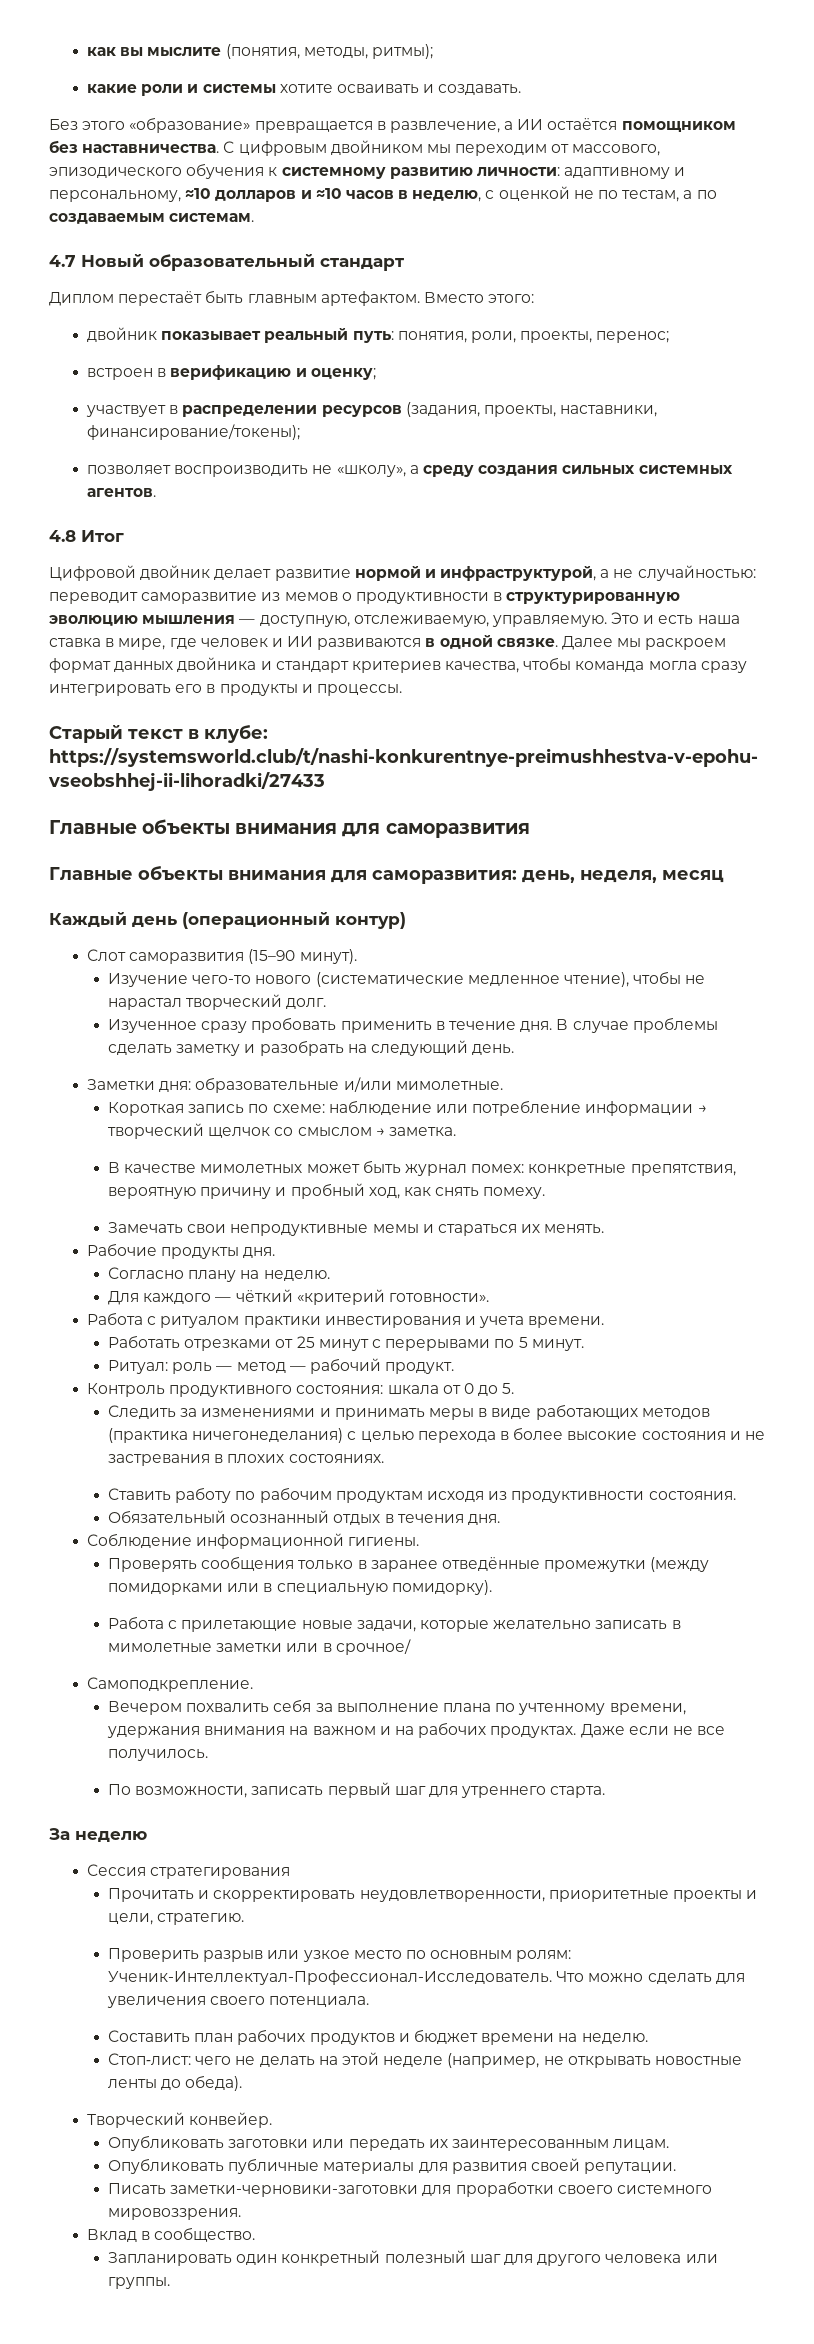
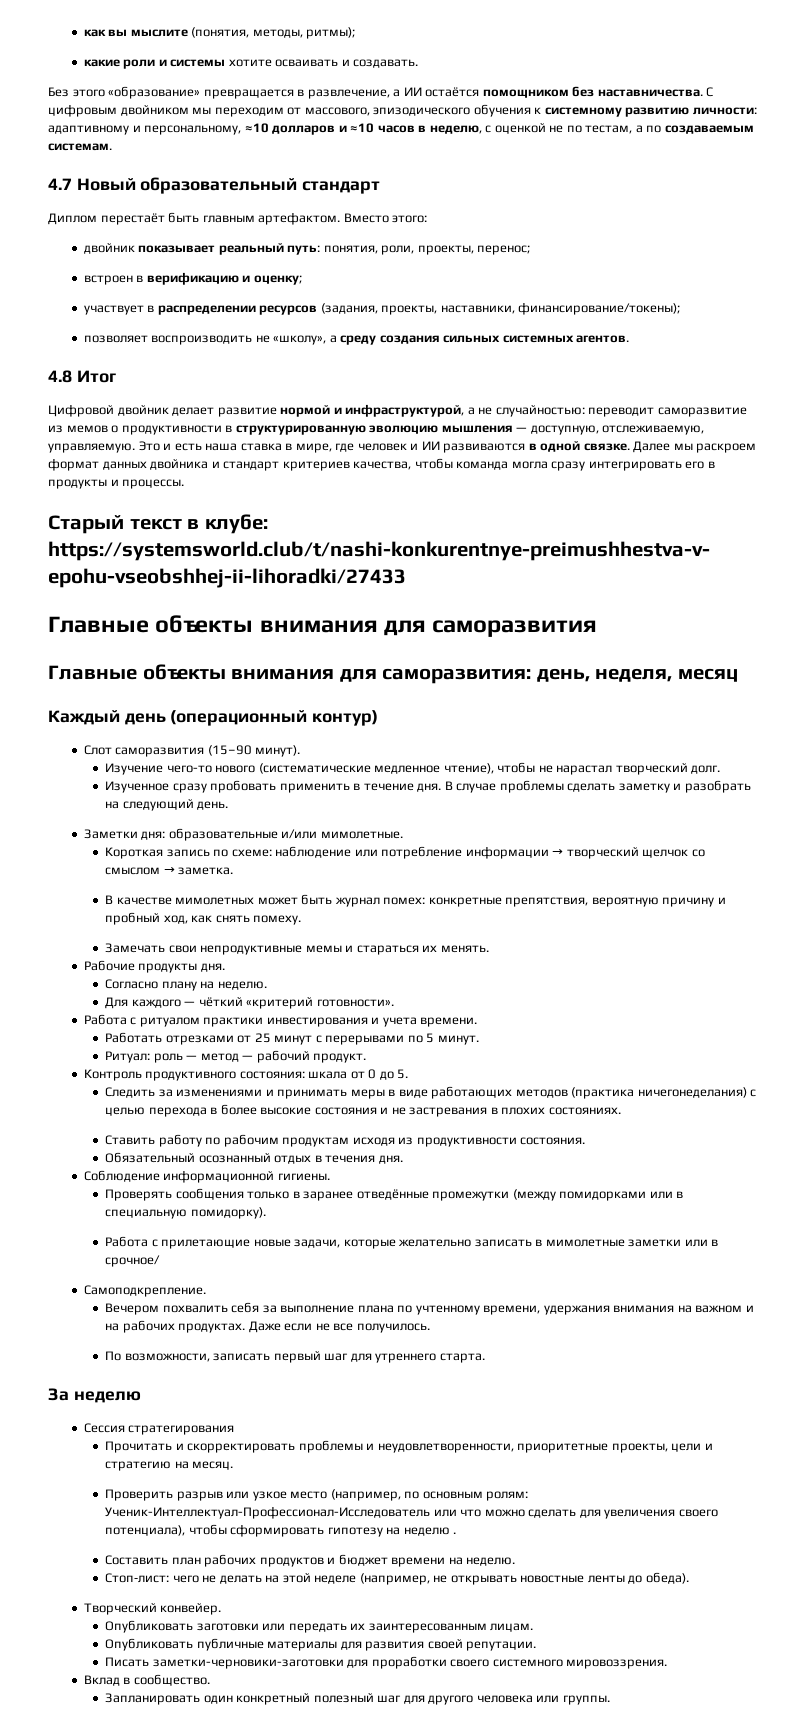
- Прочитать и скорректировать неудовлетворенности, приоритетные проекты и цели, стратегию.
+ Прочитать и скорректировать проблемы и неудовлетворенности, приоритетные проекты, цели и стратегию на месяц.
- Проверить разрыв или узкое место по основным ролям: Ученик-Интеллектуал-Профессионал-Исследователь. Что можно сделать для увеличения своего потенциала.
+ Проверить разрыв или узкое место (например, по основным ролям: Ученик-Интеллектуал-Профессионал-Исследователь или что можно сделать для увеличения своего потенциала), чтобы сформировать гипотезу на неделю .

